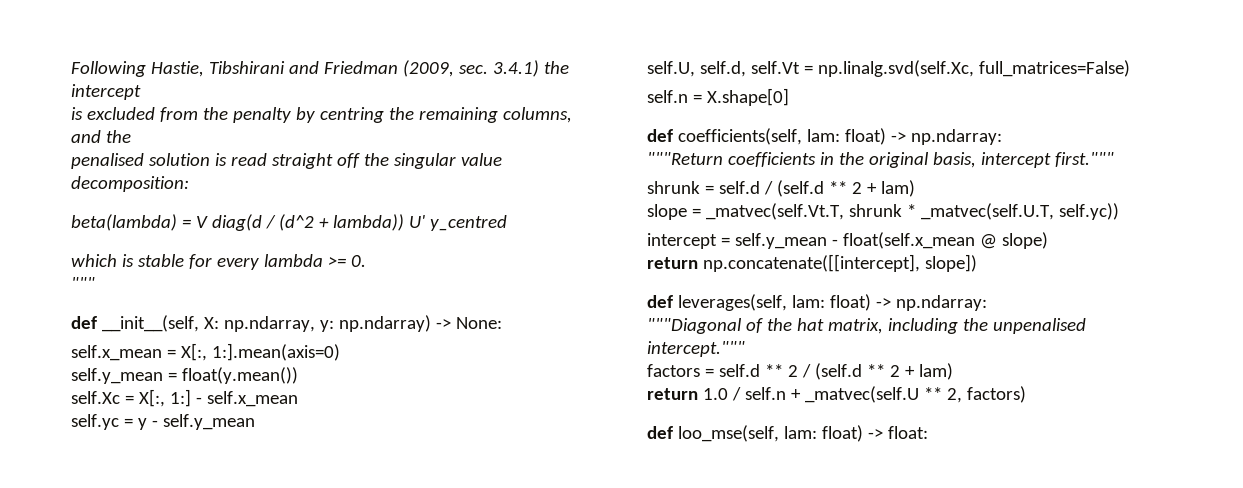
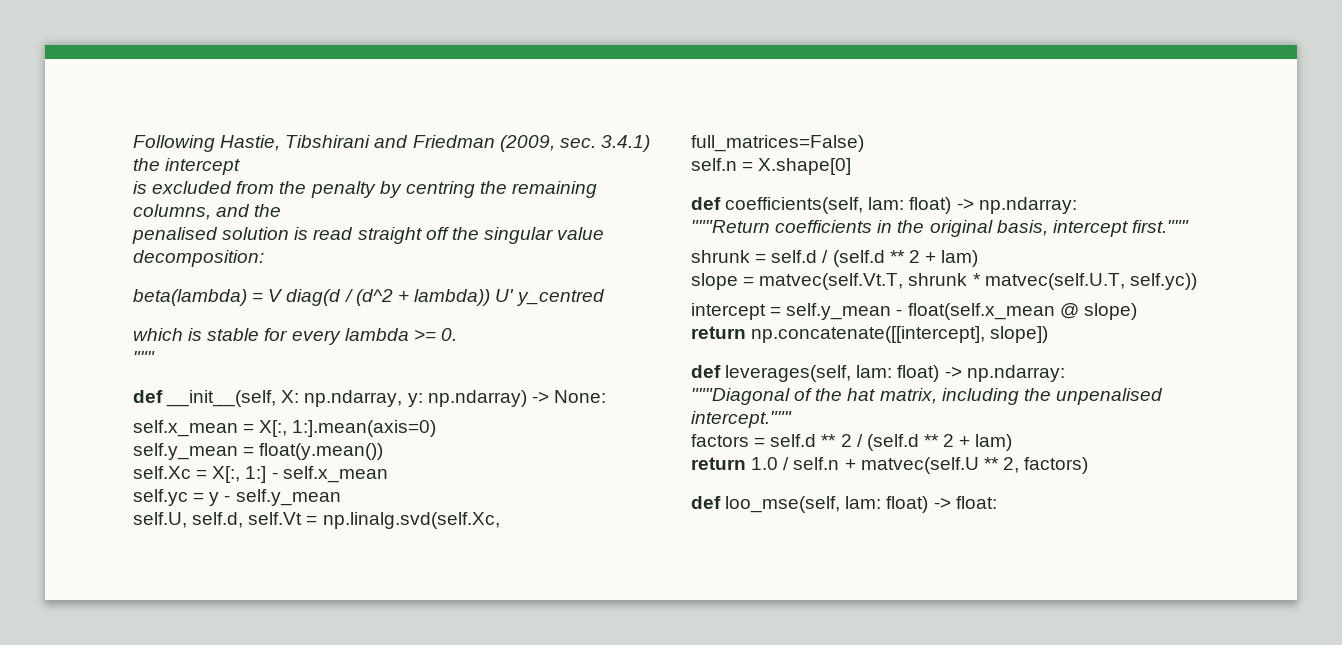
- slope = _matvec(self.Vt.T, shrunk * _matvec(self.U.T, self.yc))
+ slope = matvec(self.Vt.T, shrunk * matvec(self.U.T, self.yc))
- return 1.0 / self.n + _matvec(self.U ** 2, factors)
+ return 1.0 / self.n + matvec(self.U ** 2, factors)

